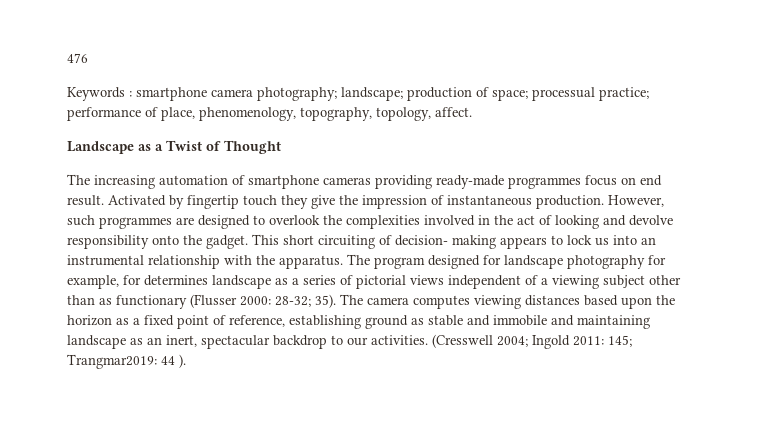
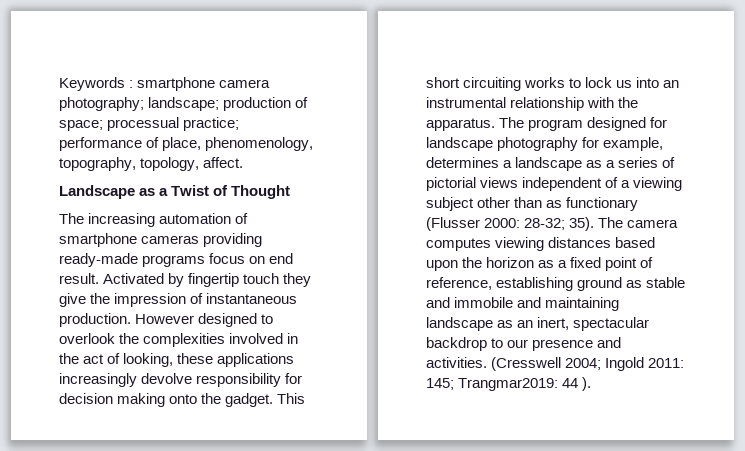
- 476
- The increasing automation of smartphone cameras providing ready-made programmes focus on end result.
+ The increasing automation of smartphone cameras providing ready-made programs focus on end result.
- However, such programmes are designed to overlook the complexities involved in the act of looking and devolve responsibility onto the gadget.
+ However designed to overlook the complexities involved in the act of looking, these applications increasingly devolve responsibility for decision making onto the gadget.
- This short circuiting of decision- making appears to lock us into an instrumental relationship with the apparatus.
+ This short circuiting works to lock us into an instrumental relationship with the apparatus.
- The program designed for landscape photography for example, for determines landscape as a series of pictorial views independent of a viewing subject other than as functionary (Flusser 2000: 28-32; 35).
+ The program designed for landscape photography for example, determines a landscape as a series of pictorial views independent of a viewing subject other than as functionary (Flusser 2000: 28-32; 35).
- The camera computes viewing distances based upon the horizon as a fixed point of reference, establishing ground as stable and immobile and maintaining landscape as an inert, spectacular backdrop to our activities.
+ The camera computes viewing distances based upon the horizon as a fixed point of reference, establishing ground as stable and immobile and maintaining landscape as an inert, spectacular backdrop to our presence and activities.

